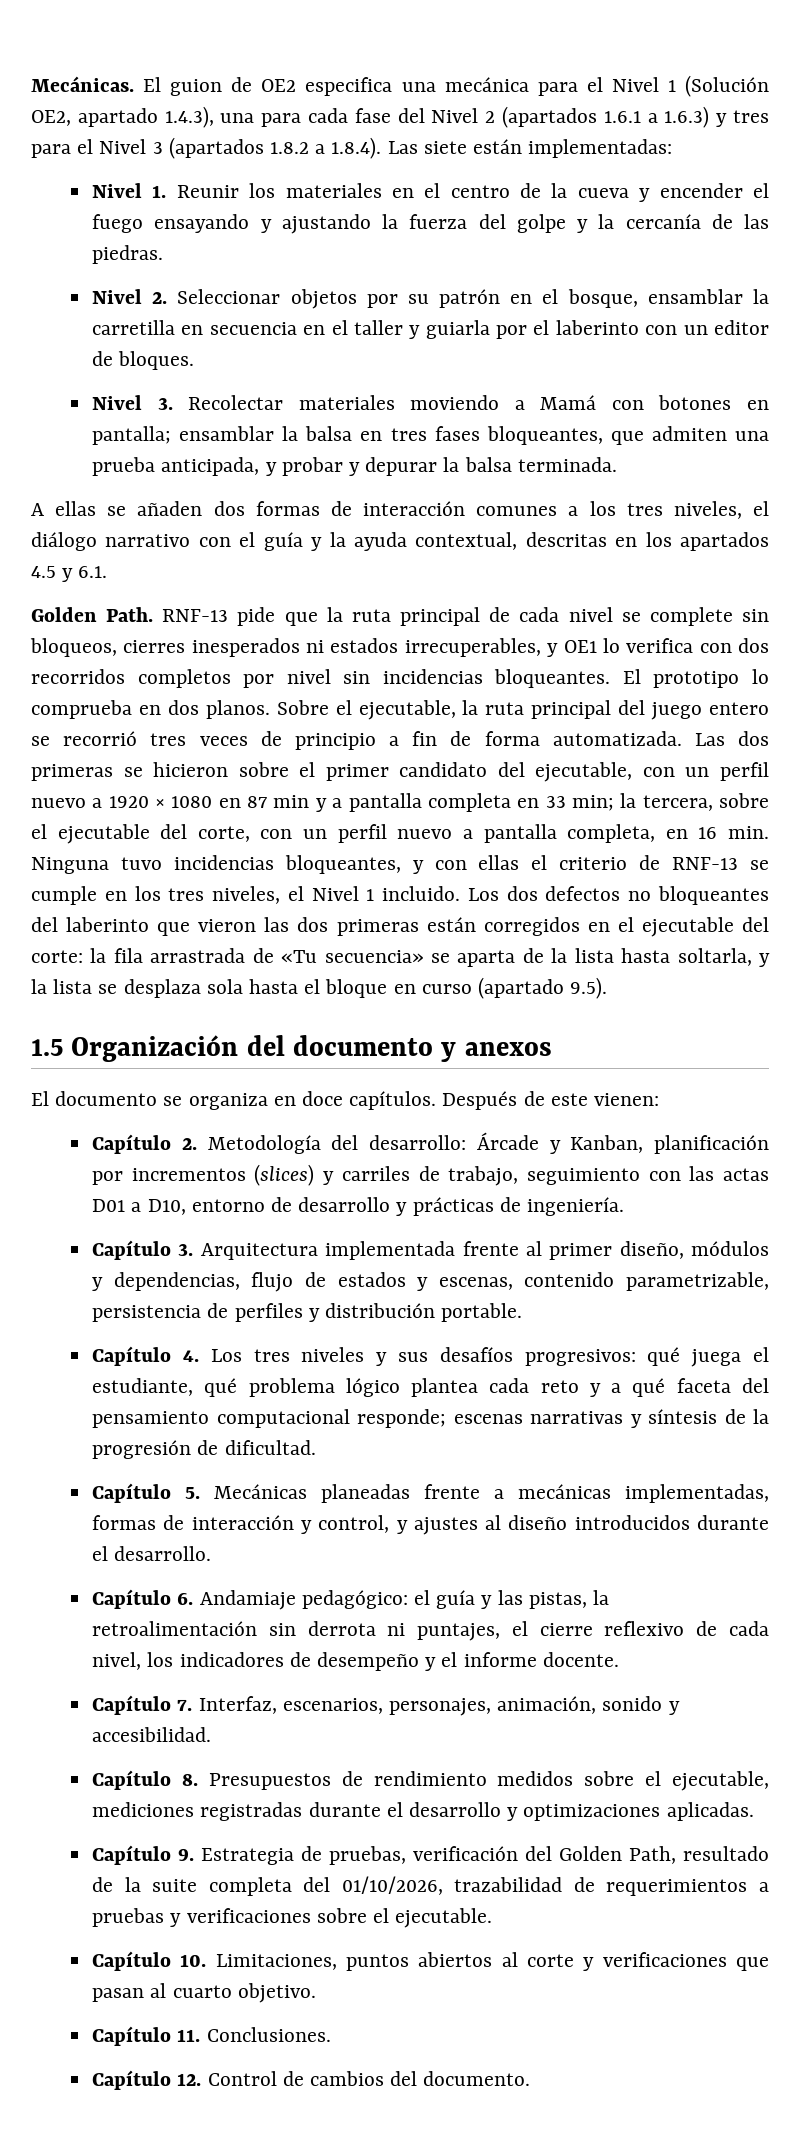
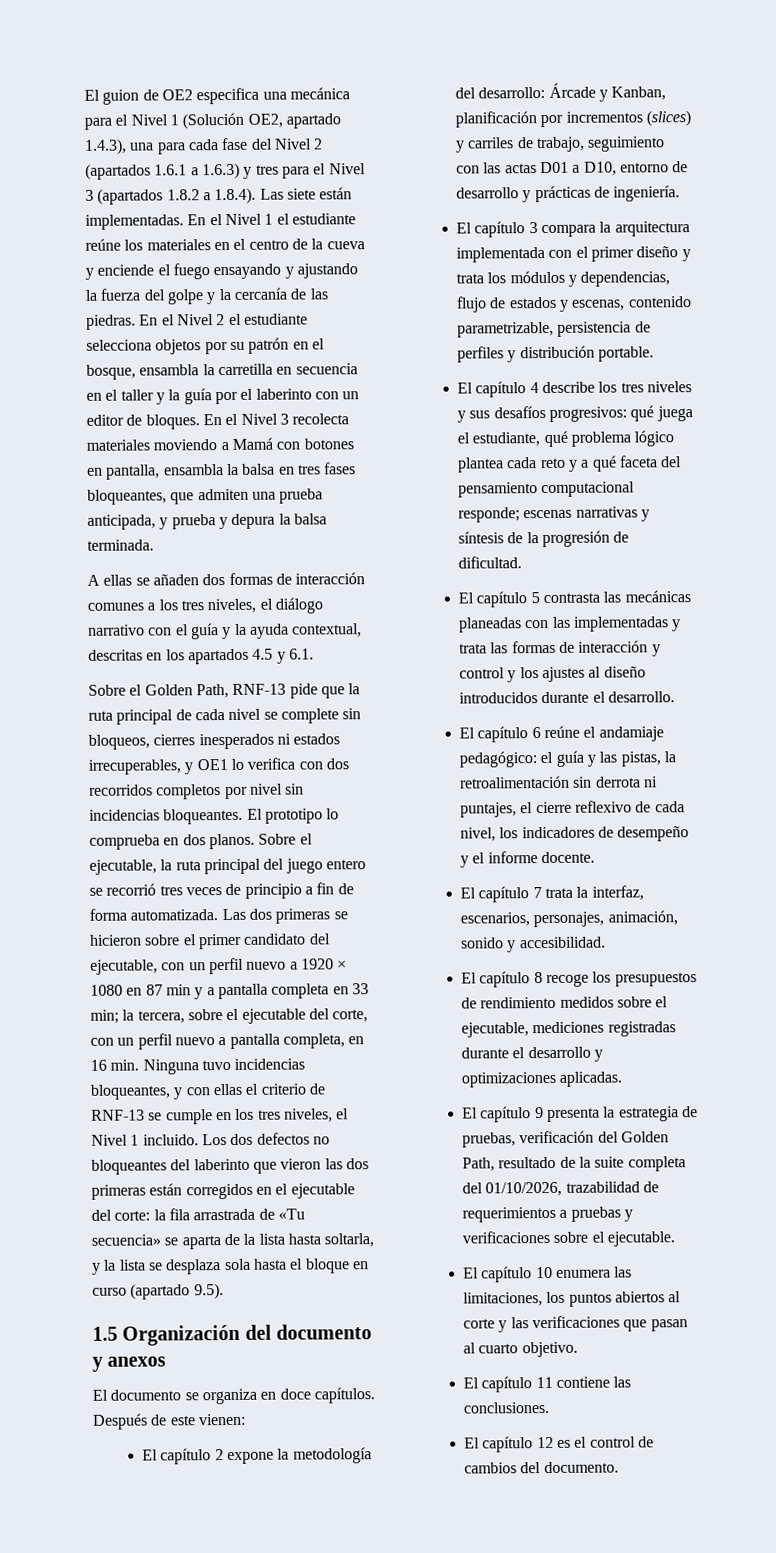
- Mecánicas. El guion de OE2 especifica una mecánica para el Nivel 1 (Solución OE2, apartado 1.4.3), una para cada fase del Nivel 2 (apartados 1.6.1 a 1.6.3) y tres para el Nivel 3 (apartados 1.8.2 a 1.8.4). Las siete están implementadas:
- Nivel 1. Reunir los materiales en el centro de la cueva y encender el fuego ensayando y ajustando la fuerza del golpe y la cercanía de las piedras.
- Nivel 2. Seleccionar objetos por su patrón en el bosque, ensamblar la carretilla en secuencia en el taller y guiarla por el laberinto con un editor de bloques.
- Nivel 3. Recolectar materiales moviendo a Mamá con botones en pantalla; ensamblar la balsa en tres fases bloqueantes, que admiten una prueba anticipada, y probar y depurar la balsa terminada.
+ El guion de OE2 especifica una mecánica para el Nivel 1 (Solución OE2, apartado 1.4.3), una para cada fase del Nivel 2 (apartados 1.6.1 a 1.6.3) y tres para el Nivel 3 (apartados 1.8.2 a 1.8.4). Las siete están implementadas. En el Nivel 1 el estudiante reúne los materiales en el centro de la cueva y enciende el fuego ensayando y ajustando la fuerza del golpe y la cercanía de las piedras. En el Nivel 2 el estudiante selecciona objetos por su patrón en el bosque, ensambla la carretilla en secuencia en el taller y la guía por el laberinto con un editor de bloques. En el Nivel 3 recolecta materiales moviendo a Mamá con botones en pantalla, ensambla la balsa en tres fases bloqueantes, que admiten una prueba anticipada, y prueba y depura la balsa terminada.
- Golden Path. RNF-13 pide que la ruta principal de cada nivel se complete sin bloqueos, cierres inesperados ni estados irrecuperables, y OE1 lo verifica con dos recorridos completos por nivel sin incidencias bloqueantes.
+ Sobre el Golden Path, RNF-13 pide que la ruta principal de cada nivel se complete sin bloqueos, cierres inesperados ni estados irrecuperables, y OE1 lo verifica con dos recorridos completos por nivel sin incidencias bloqueantes.
- Capítulo 2. Metodología del desarrollo: Árcade y Kanban, planificación por incrementos (slices) y carriles de trabajo, seguimiento con las actas D01 a D10, entorno de desarrollo y prácticas de ingeniería.
+ El capítulo 2 expone la metodología del desarrollo: Árcade y Kanban, planificación por incrementos (slices) y carriles de trabajo, seguimiento con las actas D01 a D10, entorno de desarrollo y prácticas de ingeniería.
- Capítulo 3. Arquitectura implementada frente al primer diseño, módulos y dependencias, flujo de estados y escenas, contenido parametrizable, persistencia de perfiles y distribución portable.
+ El capítulo 3 compara la arquitectura implementada con el primer diseño y trata los módulos y dependencias, flujo de estados y escenas, contenido parametrizable, persistencia de perfiles y distribución portable.
- Capítulo 4. Los tres niveles y sus desafíos progresivos: qué juega el estudiante, qué problema lógico plantea cada reto y a qué faceta del pensamiento computacional responde; escenas narrativas y síntesis de la progresión de dificultad.
+ El capítulo 4 describe los tres niveles y sus desafíos progresivos: qué juega el estudiante, qué problema lógico plantea cada reto y a qué faceta del pensamiento computacional responde; escenas narrativas y síntesis de la progresión de dificultad.
- Capítulo 5. Mecánicas planeadas frente a mecánicas implementadas, formas de interacción y control, y ajustes al diseño introducidos durante el desarrollo.
+ El capítulo 5 contrasta las mecánicas planeadas con las implementadas y trata las formas de interacción y control y los ajustes al diseño introducidos durante el desarrollo.
- Capítulo 6. Andamiaje pedagógico: el guía y las pistas, la retroalimentación sin derrota ni puntajes, el cierre reflexivo de cada nivel, los indicadores de desempeño y el informe docente.
+ El capítulo 6 reúne el andamiaje pedagógico: el guía y las pistas, la retroalimentación sin derrota ni puntajes, el cierre reflexivo de cada nivel, los indicadores de desempeño y el informe docente.
- Capítulo 7. Interfaz, escenarios, personajes, animación, sonido y accesibilidad.
+ El capítulo 7 trata la interfaz, escenarios, personajes, animación, sonido y accesibilidad.
- Capítulo 8. Presupuestos de rendimiento medidos sobre el ejecutable, mediciones registradas durante el desarrollo y optimizaciones aplicadas.
+ El capítulo 8 recoge los presupuestos de rendimiento medidos sobre el ejecutable, mediciones registradas durante el desarrollo y optimizaciones aplicadas.
- Capítulo 9. Estrategia de pruebas, verificación del Golden Path, resultado de la suite completa del 01/10/2026, trazabilidad de requerimientos a pruebas y verificaciones sobre el ejecutable.
+ El capítulo 9 presenta la estrategia de pruebas, verificación del Golden Path, resultado de la suite completa del 01/10/2026, trazabilidad de requerimientos a pruebas y verificaciones sobre el ejecutable.
- Capítulo 10. Limitaciones, puntos abiertos al corte y verificaciones que pasan al cuarto objetivo.
+ El capítulo 10 enumera las limitaciones, los puntos abiertos al corte y las verificaciones que pasan al cuarto objetivo.
- Capítulo 11. Conclusiones.
- Capítulo 12. Control de cambios del documento.
+ El capítulo 11 contiene las conclusiones.
+ El capítulo 12 es el control de cambios del documento.

